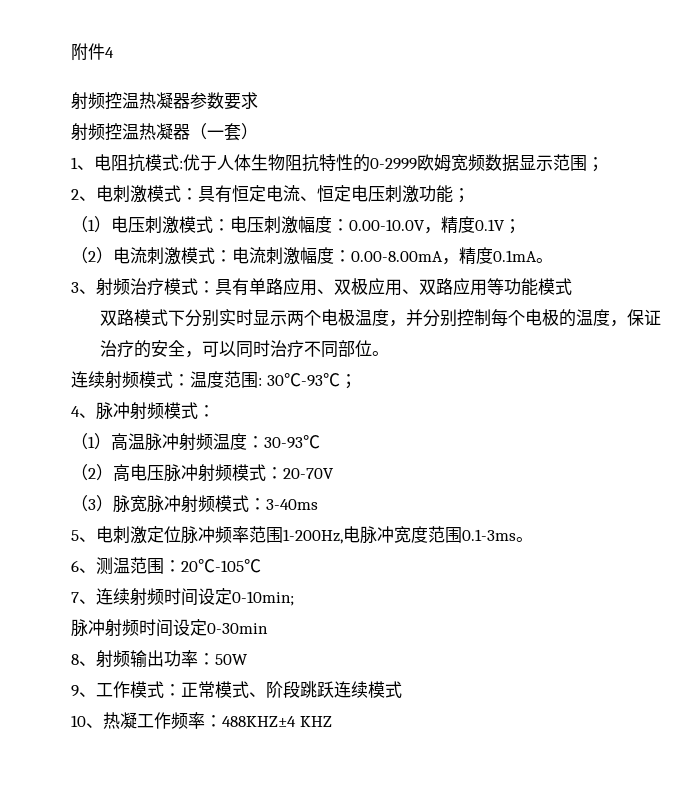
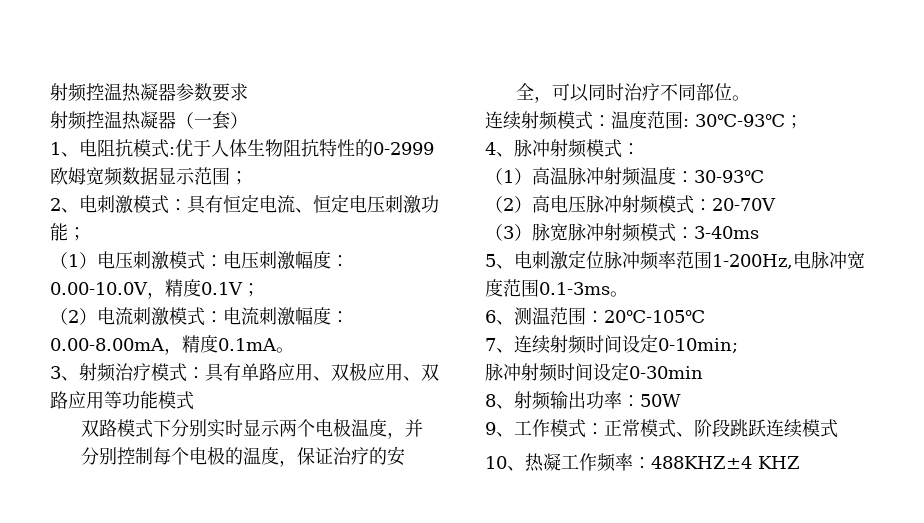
- 附件4

